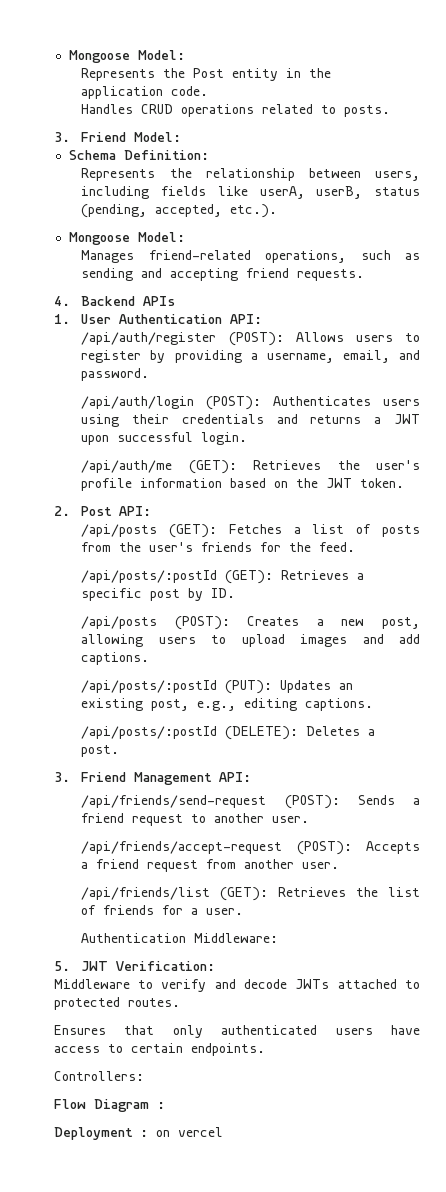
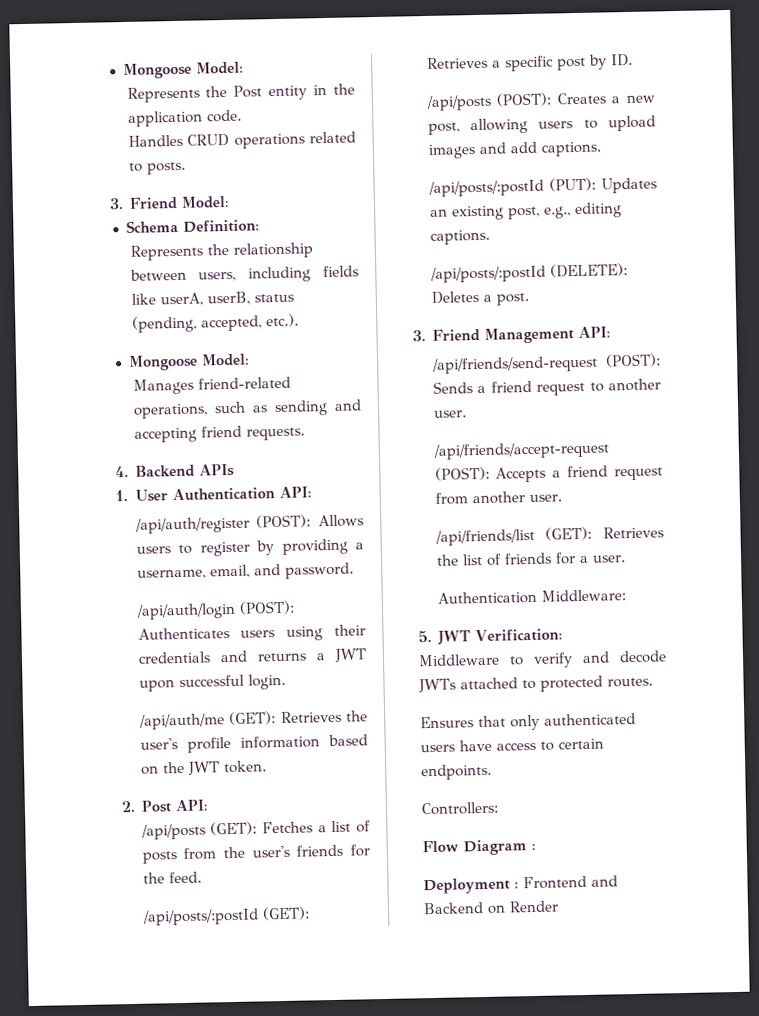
- Deployment : on vercel
+ Deployment : Frontend and Backend on Render

